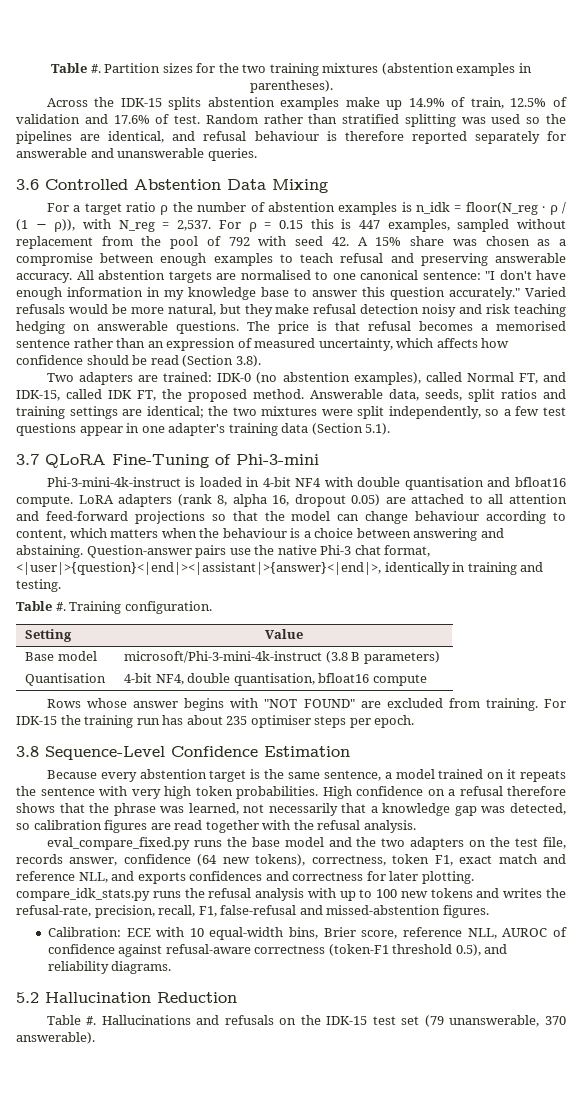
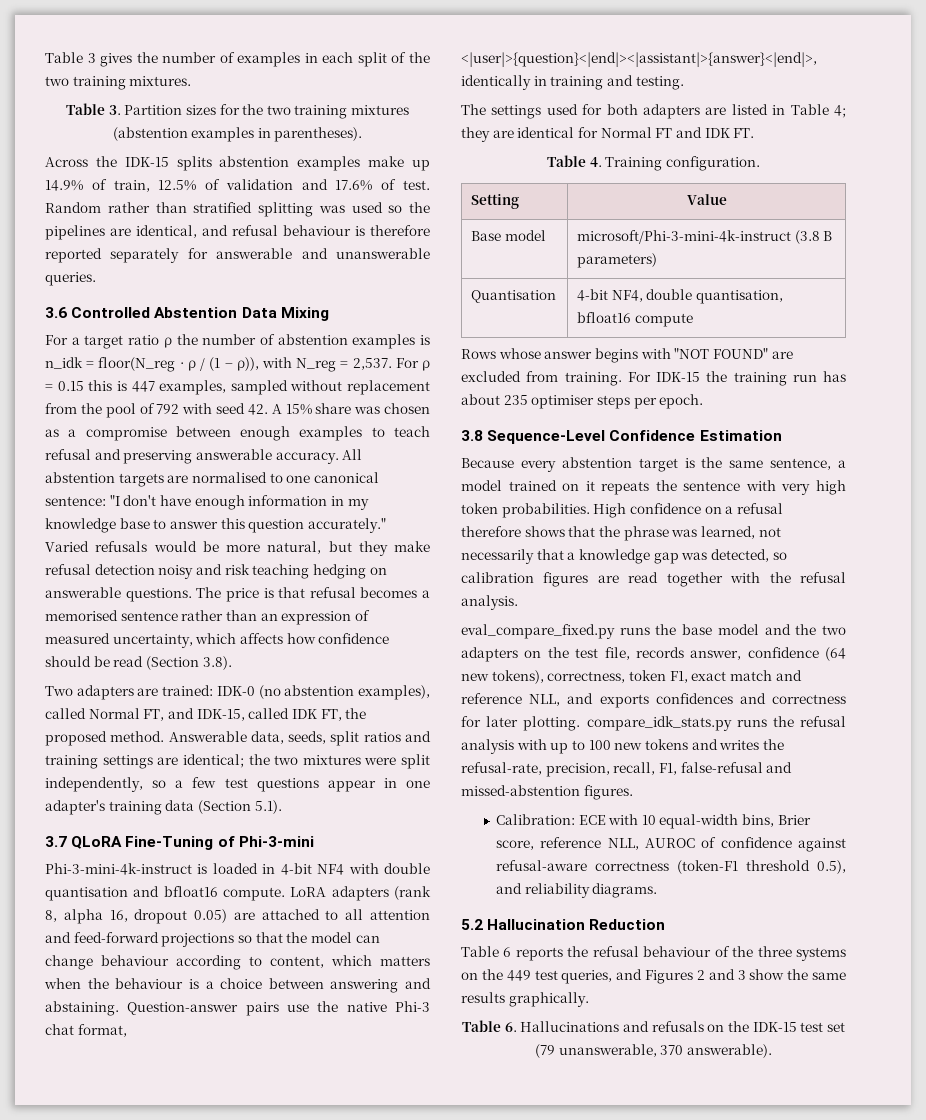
- Table #. Partition sizes for the two training mixtures (abstention examples in parentheses).
+ Table 3 gives the number of examples in each split of the two training mixtures.
+ Table 3. Partition sizes for the two training mixtures (abstention examples in parentheses).
- Table #. Training configuration.
+ The settings used for both adapters are listed in Table 4; they are identical for Normal FT and IDK FT.
+ Table 4. Training configuration.
- Table #. Hallucinations and refusals on the IDK-15 test set (79 unanswerable, 370 answerable).
+ Table 6 reports the refusal behaviour of the three systems on the 449 test queries, and Figures 2 and 3 show the same results graphically.
+ Table 6. Hallucinations and refusals on the IDK-15 test set (79 unanswerable, 370 answerable).

